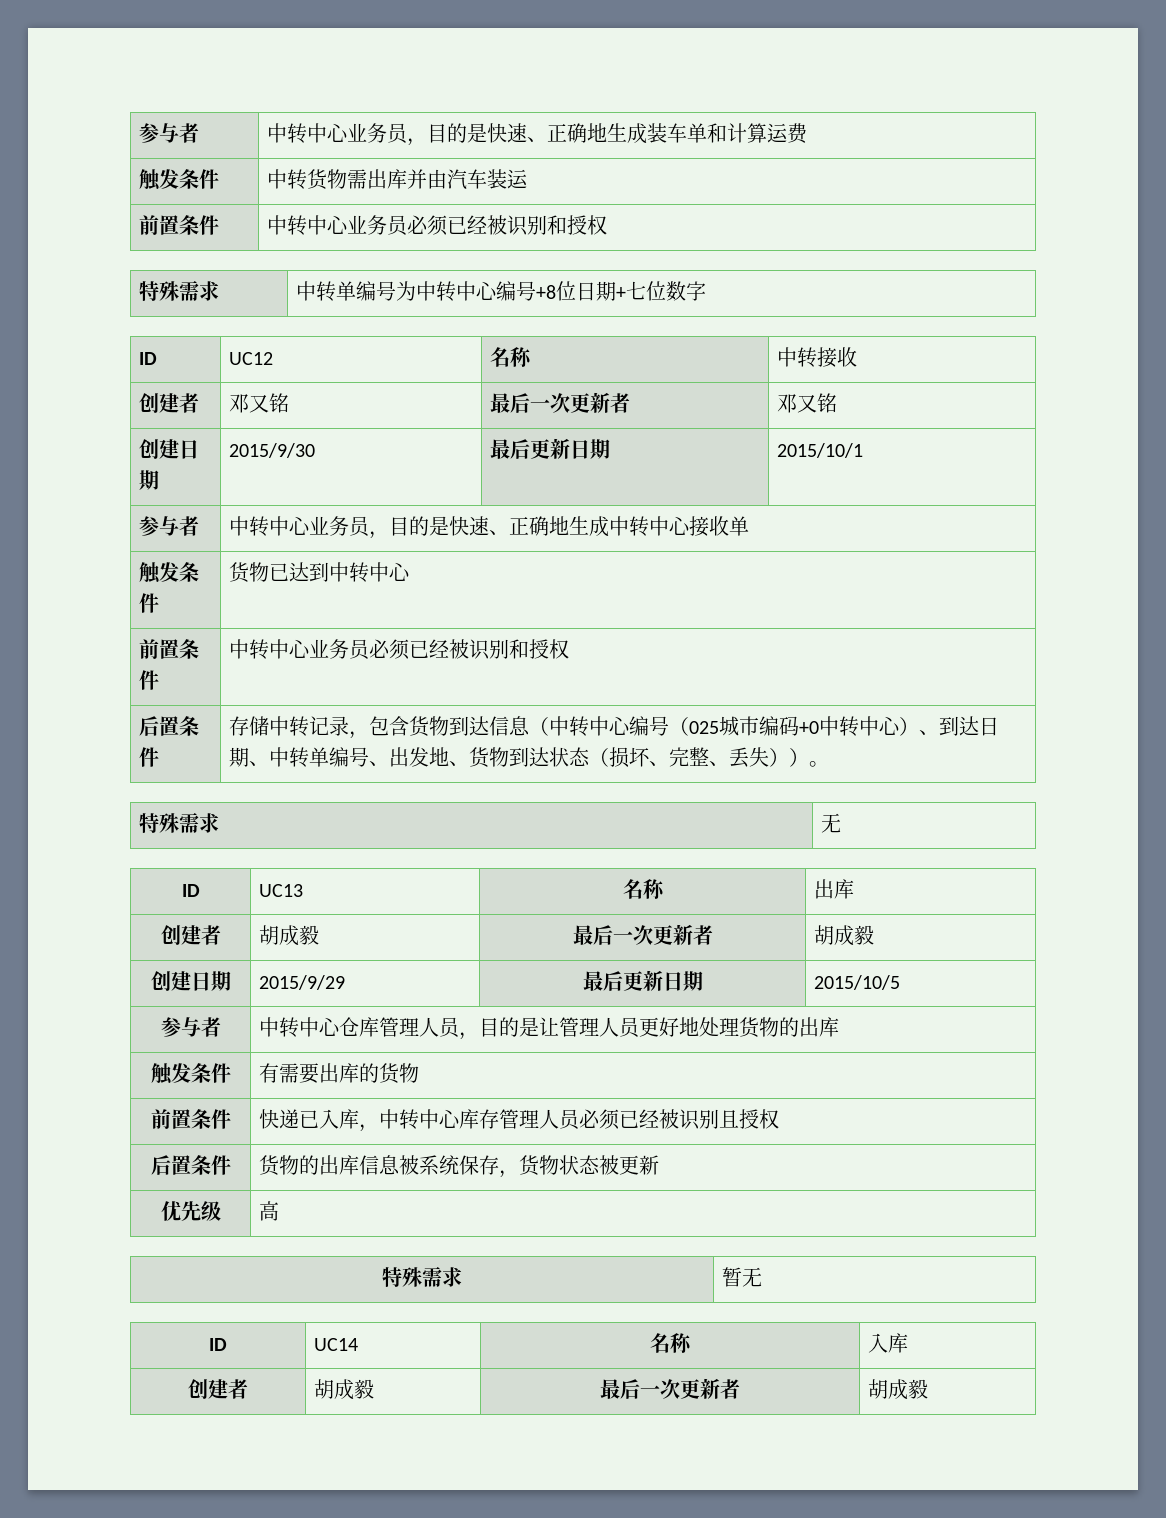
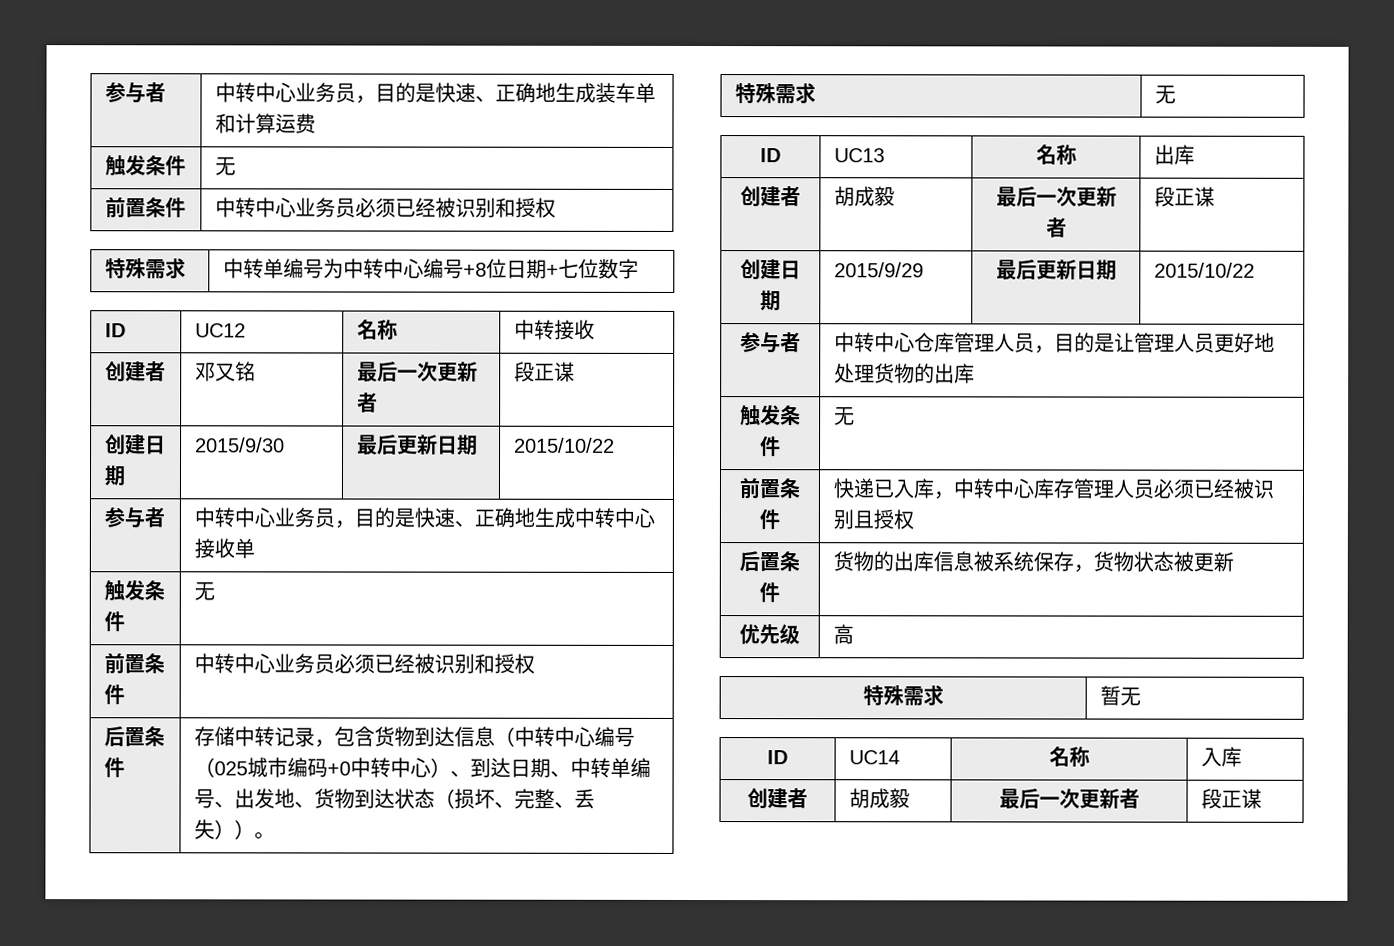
  参与者 | 中转中心业务员，目的是快速、正确地生成装车单和计算运费
- 触发条件 | 中转货物需出库并由汽车装运
+ 触发条件 | 无
- 创建者 | 邓又铭 | 最后一次更新者 | 邓又铭
+ 创建者 | 邓又铭 | 最后一次更新者 | 段正谋
- 创建日期 | 2015/9/30 | 最后更新日期 | 2015/10/1
+ 创建日期 | 2015/9/30 | 最后更新日期 | 2015/10/22
  参与者 | 中转中心业务员，目的是快速、正确地生成中转中心接收单
- 触发条件 | 货物已达到中转中心
+ 触发条件 | 无
  ID | UC13 | 名称 | 出库
- 创建者 | 胡成毅 | 最后一次更新者 | 胡成毅
+ 创建者 | 胡成毅 | 最后一次更新者 | 段正谋
- 创建日期 | 2015/9/29 | 最后更新日期 | 2015/10/5
+ 创建日期 | 2015/9/29 | 最后更新日期 | 2015/10/22
  参与者 | 中转中心仓库管理人员，目的是让管理人员更好地处理货物的出库
- 触发条件 | 有需要出库的货物
+ 触发条件 | 无
  ID | UC14 | 名称 | 入库
- 创建者 | 胡成毅 | 最后一次更新者 | 胡成毅
+ 创建者 | 胡成毅 | 最后一次更新者 | 段正谋

